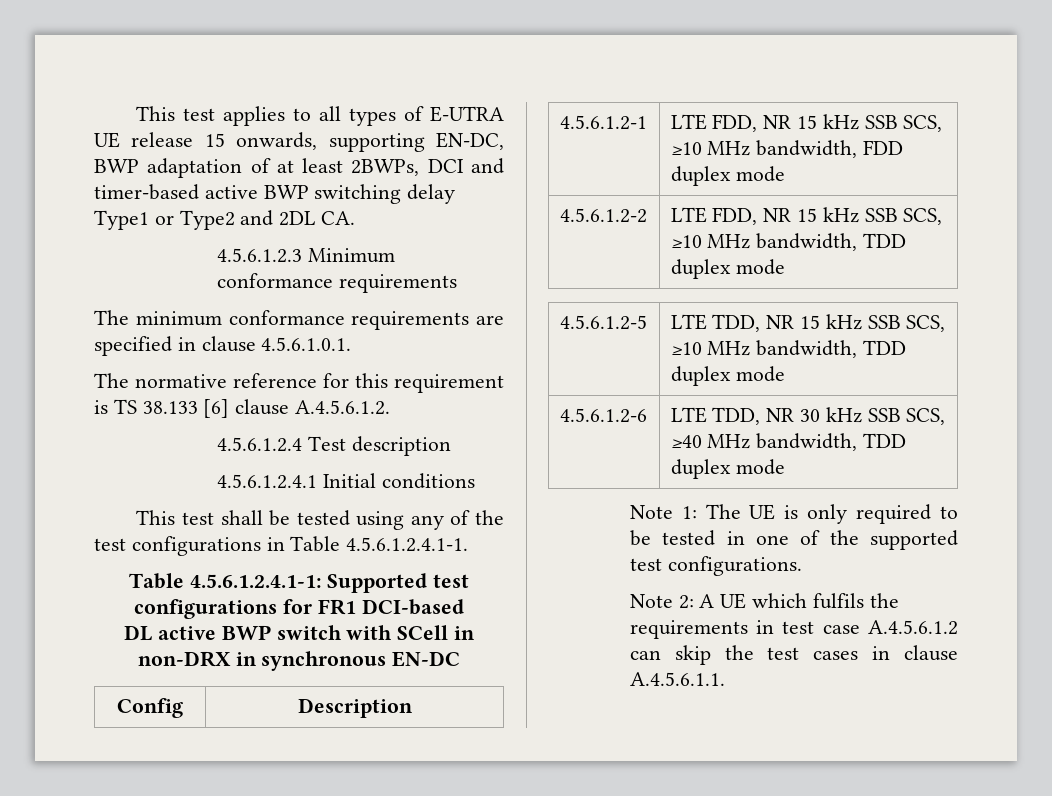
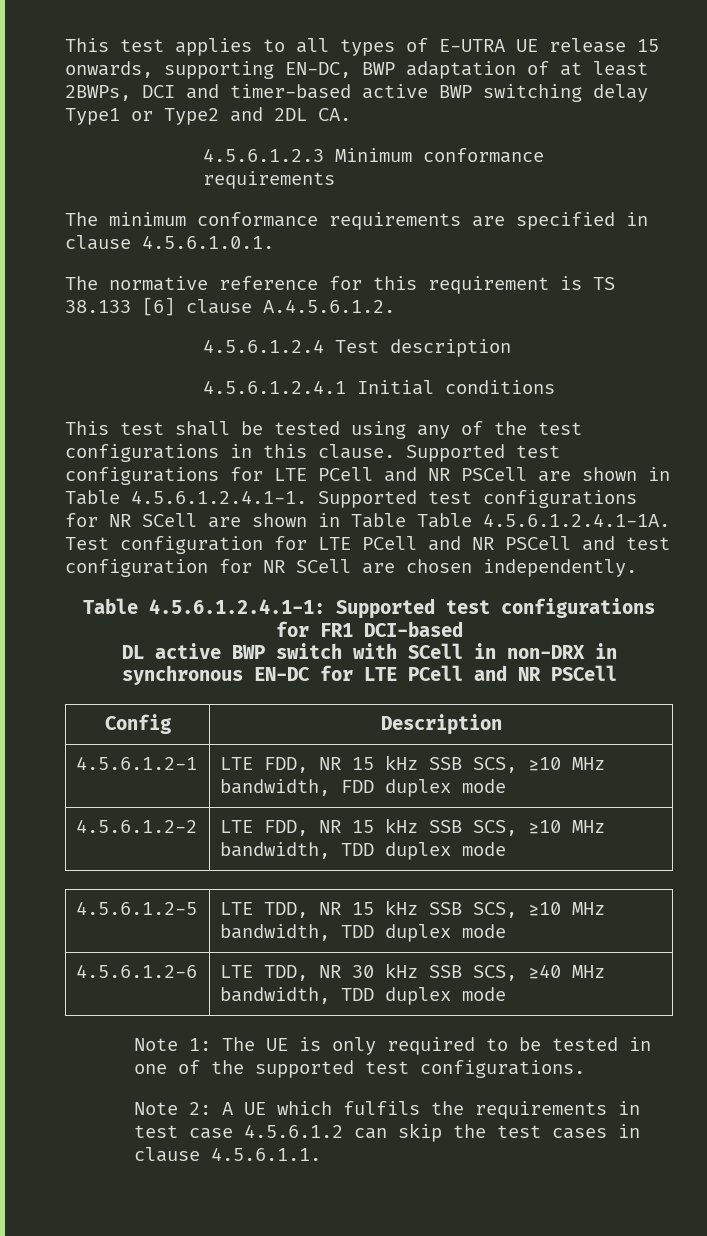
- This test shall be tested using any of the test configurations in Table 4.5.6.1.2.4.1-1.
+ This test shall be tested using any of the test configurations in this clause. Supported test configurations for LTE PCell and NR PSCell are shown in Table 4.5.6.1.2.4.1-1. Supported test configurations for NR SCell are shown in Table Table 4.5.6.1.2.4.1-1A. Test configuration for LTE PCell and NR PSCell and test configuration for NR SCell are chosen independently.
- DL active BWP switch with SCell in non-DRX in synchronous EN-DC
+ DL active BWP switch with SCell in non-DRX in synchronous EN-DC for LTE PCell and NR PSCell
- Note 2: A UE which fulfils the requirements in test case A.4.5.6.1.2 can skip the test cases in clause A.4.5.6.1.1.
+ Note 2: A UE which fulfils the requirements in test case 4.5.6.1.2 can skip the test cases in clause 4.5.6.1.1.

